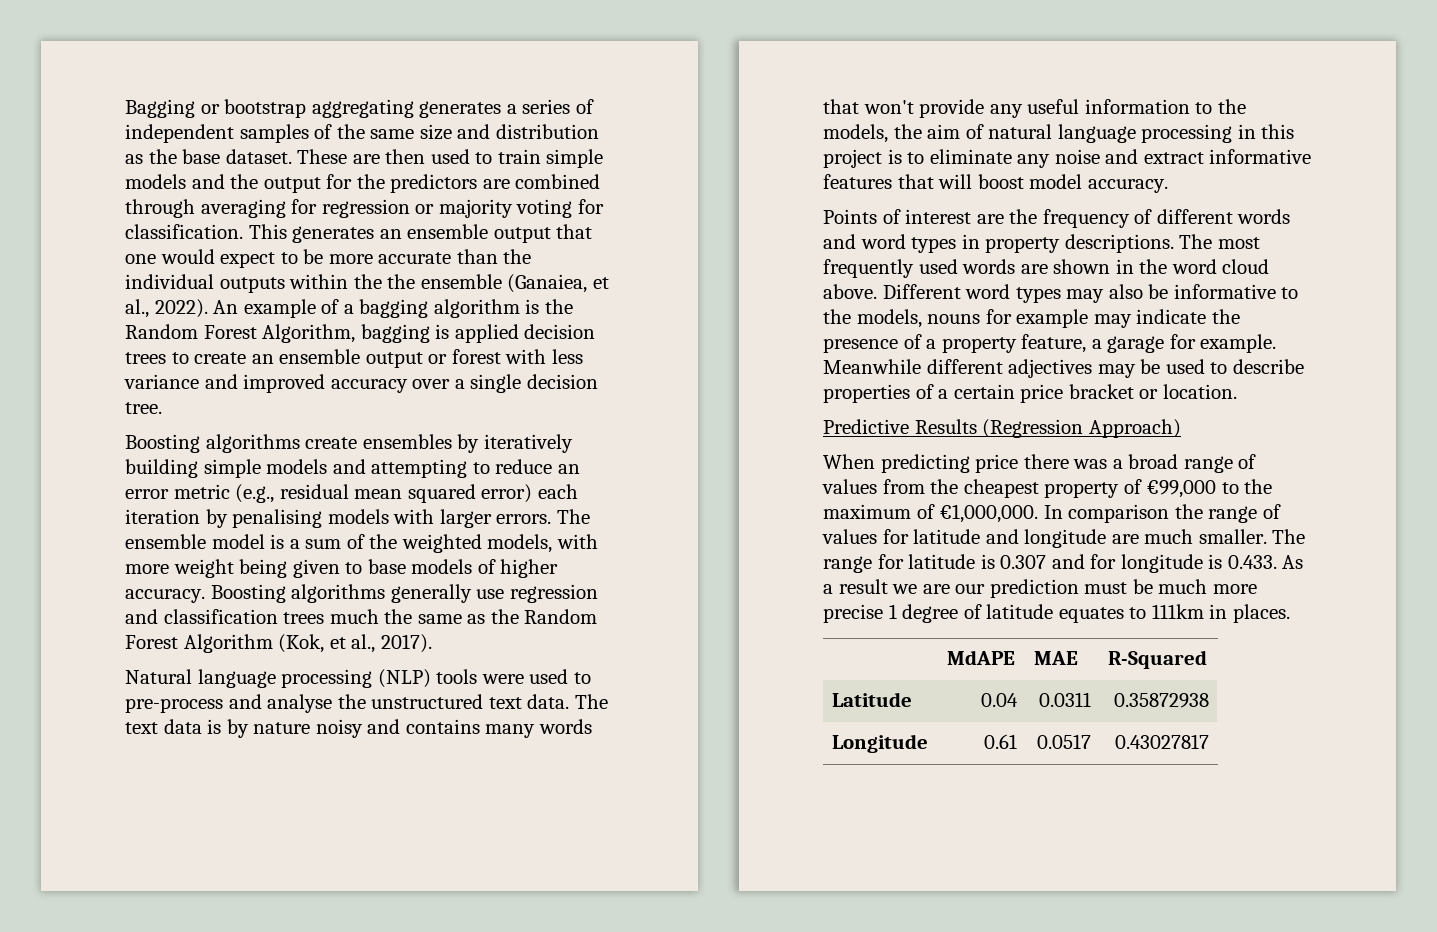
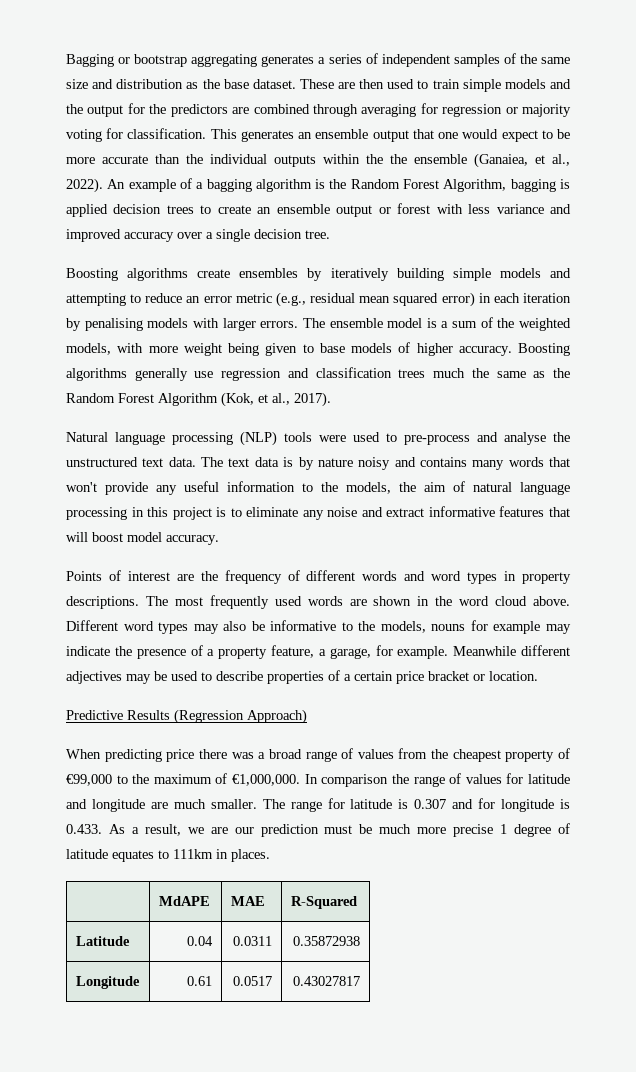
- Boosting algorithms create ensembles by iteratively building simple models and attempting to reduce an error metric (e.g., residual mean squared error) each iteration by penalising models with larger errors.
+ Boosting algorithms create ensembles by iteratively building simple models and attempting to reduce an error metric (e.g., residual mean squared error) in each iteration by penalising models with larger errors.
- Different word types may also be informative to the models, nouns for example may indicate the presence of a property feature, a garage for example.
+ Different word types may also be informative to the models, nouns for example may indicate the presence of a property feature, a garage, for example.
- The range for latitude is 0.307 and for longitude is 0.433. As a result we are our prediction must be much more precise 1 degree of latitude equates to 111km in places.
+ The range for latitude is 0.307 and for longitude is 0.433. As a result, we are our prediction must be much more precise 1 degree of latitude equates to 111km in places.

